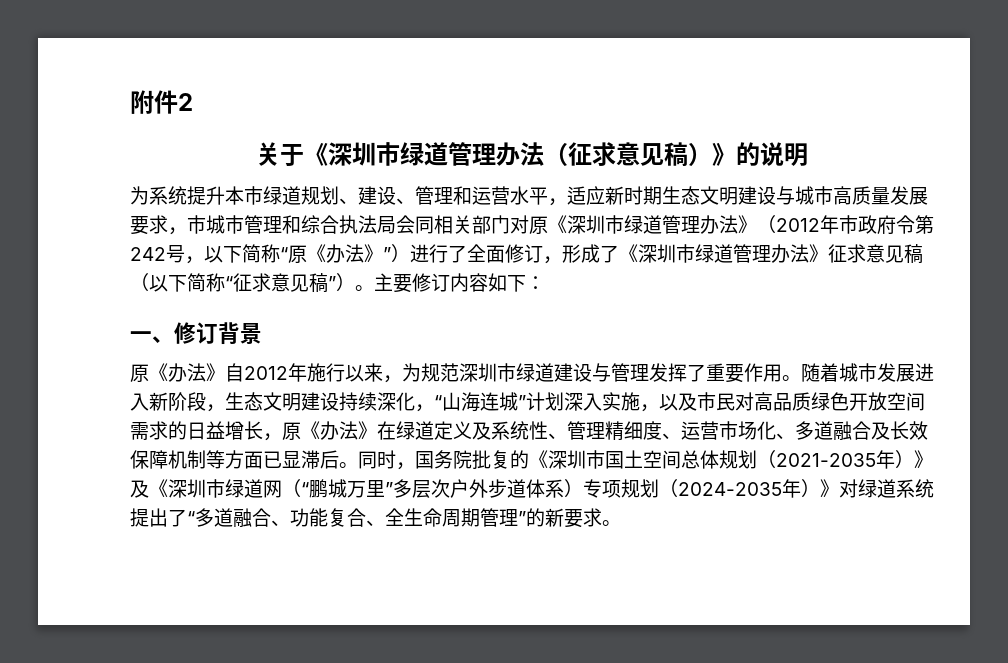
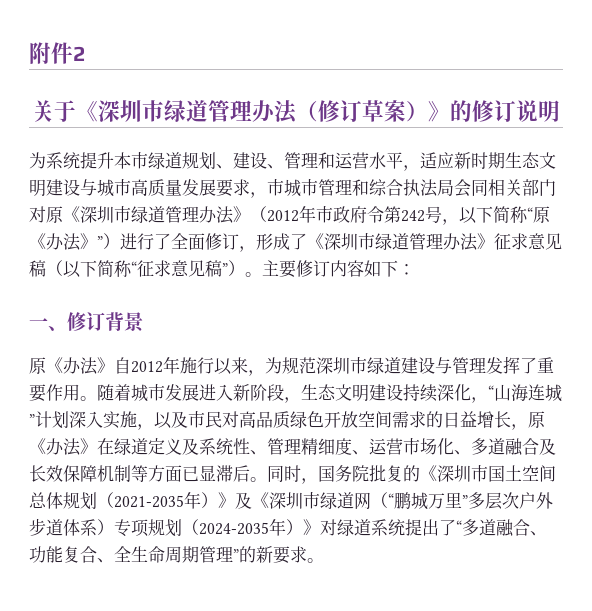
- 关于《深圳市绿道管理办法（征求意见稿）》的说明
+ 关于《深圳市绿道管理办法（修订草案）》的修订说明

